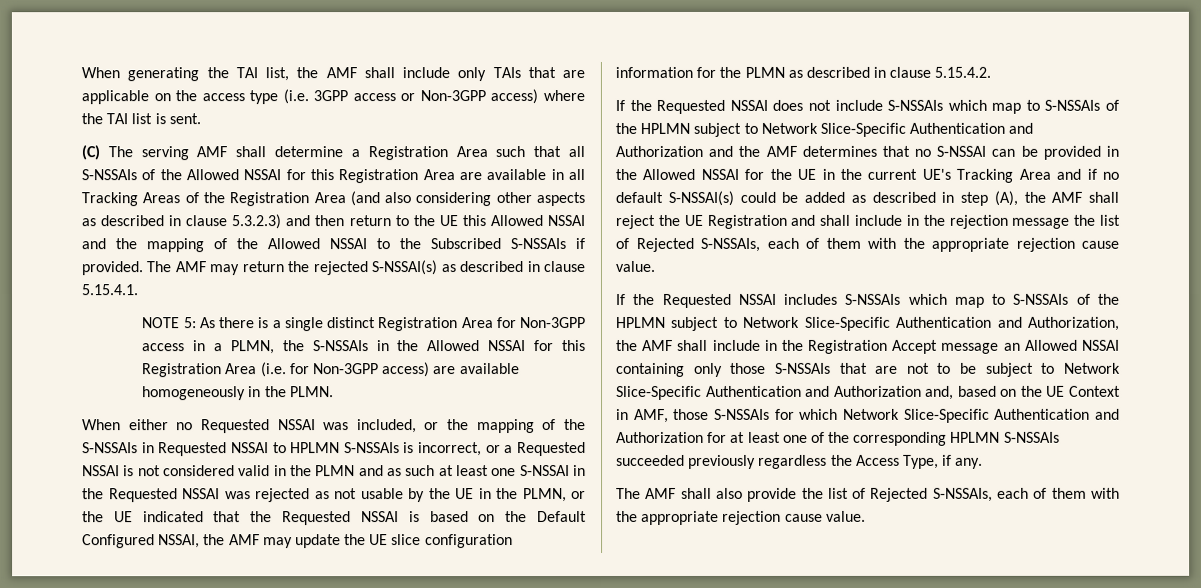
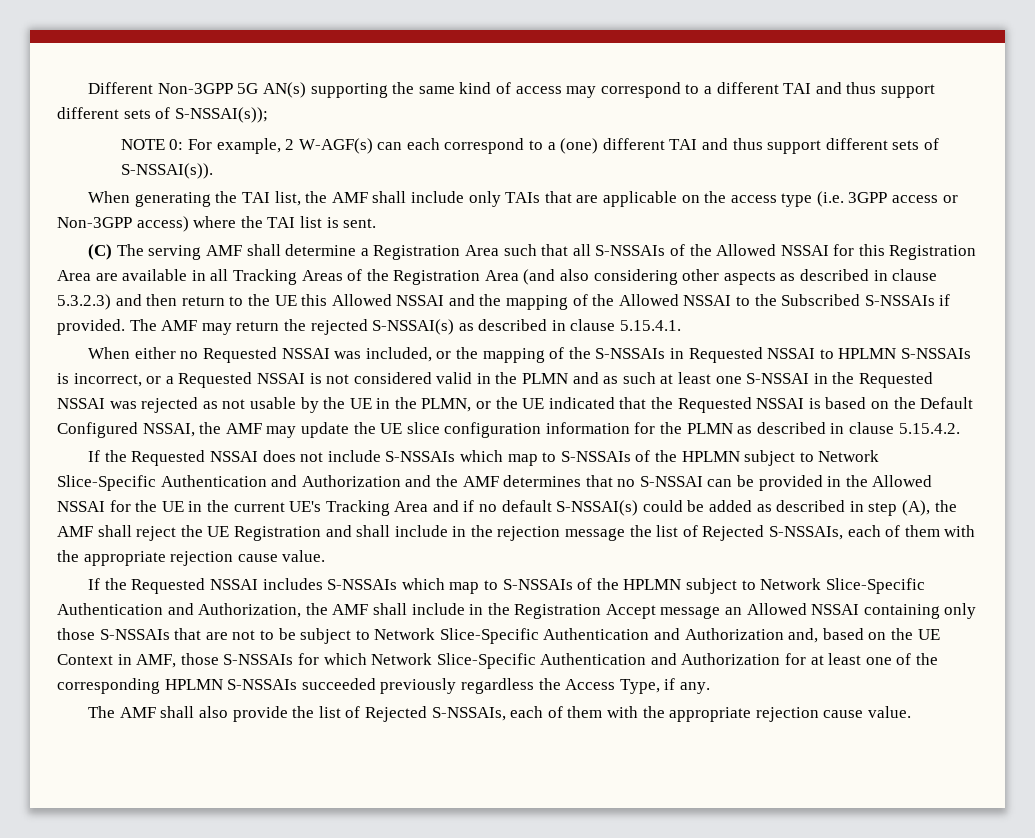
+ Different Non-3GPP 5G AN(s) supporting the same kind of access may correspond to a different TAI and thus support different sets of S-NSSAI(s));
+ NOTE 0: For example, 2 W-AGF(s) can each correspond to a (one) different TAI and thus support different sets of S-NSSAI(s)).
- NOTE 5: As there is a single distinct Registration Area for Non-3GPP access in a PLMN, the S-NSSAIs in the Allowed NSSAI for this Registration Area (i.e. for Non-3GPP access) are available homogeneously in the PLMN.

